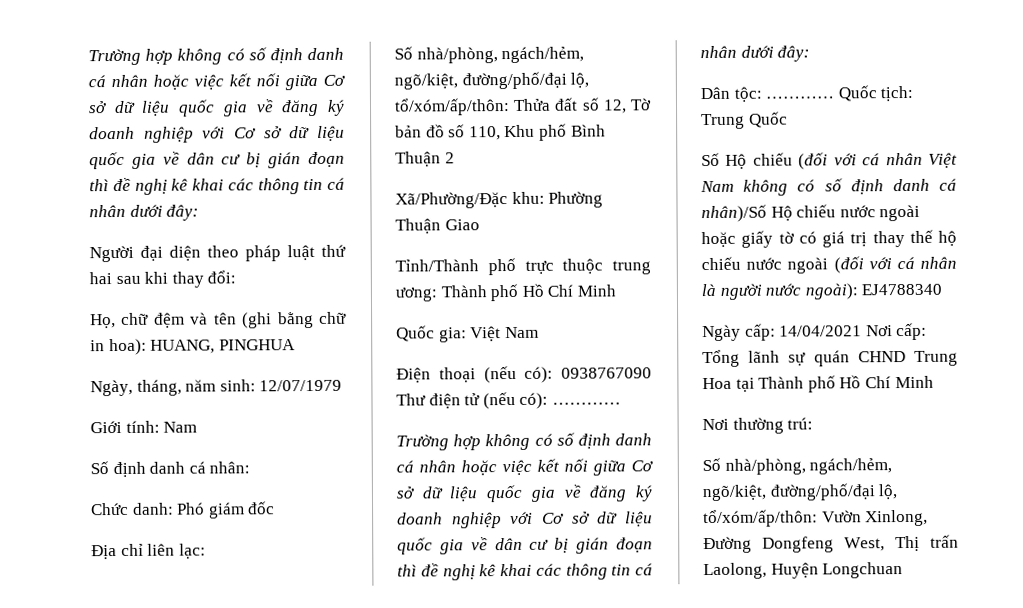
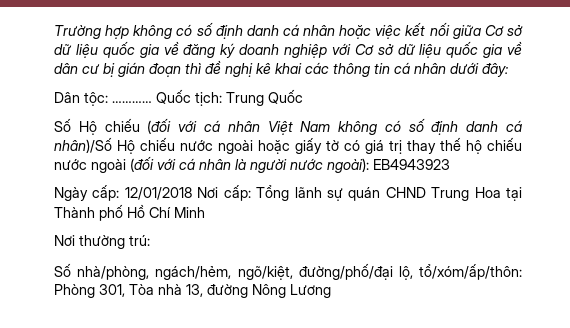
- Người đại diện theo pháp luật thứ hai sau khi thay đổi:
- Họ, chữ đệm và tên (ghi bằng chữ in hoa): HUANG, PINGHUA
- Ngày, tháng, năm sinh: 12/07/1979
- Giới tính: Nam
- Số định danh cá nhân:
- Chức danh: Phó giám đốc
- Địa chỉ liên lạc:
- Số nhà/phòng, ngách/hẻm, ngõ/kiệt, đường/phố/đại lộ, tổ/xóm/ấp/thôn: Thửa đất số 12, Tờ bản đồ số 110, Khu phố Bình Thuận 2
- Xã/Phường/Đặc khu: Phường Thuận Giao
- Tỉnh/Thành phố trực thuộc trung ương: Thành phố Hồ Chí Minh
- Quốc gia: Việt Nam
- Điện thoại (nếu có): 0938767090 Thư điện tử (nếu có): …………
- Trường hợp không có số định danh cá nhân hoặc việc kết nối giữa Cơ sở dữ liệu quốc gia về đăng ký doanh nghiệp với Cơ sở dữ liệu quốc gia về dân cư bị gián đoạn thì đề nghị kê khai các thông tin cá nhân dưới đây:
- Số Hộ chiếu (đối với cá nhân Việt Nam không có số định danh cá nhân)/Số Hộ chiếu nước ngoài hoặc giấy tờ có giá trị thay thế hộ chiếu nước ngoài (đối với cá nhân là người nước ngoài): EJ4788340
+ Số Hộ chiếu (đối với cá nhân Việt Nam không có số định danh cá nhân)/Số Hộ chiếu nước ngoài hoặc giấy tờ có giá trị thay thế hộ chiếu nước ngoài (đối với cá nhân là người nước ngoài): EB4943923
- Ngày cấp: 14/04/2021 Nơi cấp: Tổng lãnh sự quán CHND Trung Hoa tại Thành phố Hồ Chí Minh
+ Ngày cấp: 12/01/2018 Nơi cấp: Tổng lãnh sự quán CHND Trung Hoa tại Thành phố Hồ Chí Minh
- Số nhà/phòng, ngách/hẻm, ngõ/kiệt, đường/phố/đại lộ, tổ/xóm/ấp/thôn: Vườn Xinlong, Đường Dongfeng West, Thị trấn Laolong, Huyện Longchuan
+ Số nhà/phòng, ngách/hẻm, ngõ/kiệt, đường/phố/đại lộ, tổ/xóm/ấp/thôn: Phòng 301, Tòa nhà 13, đường Nông Lương

